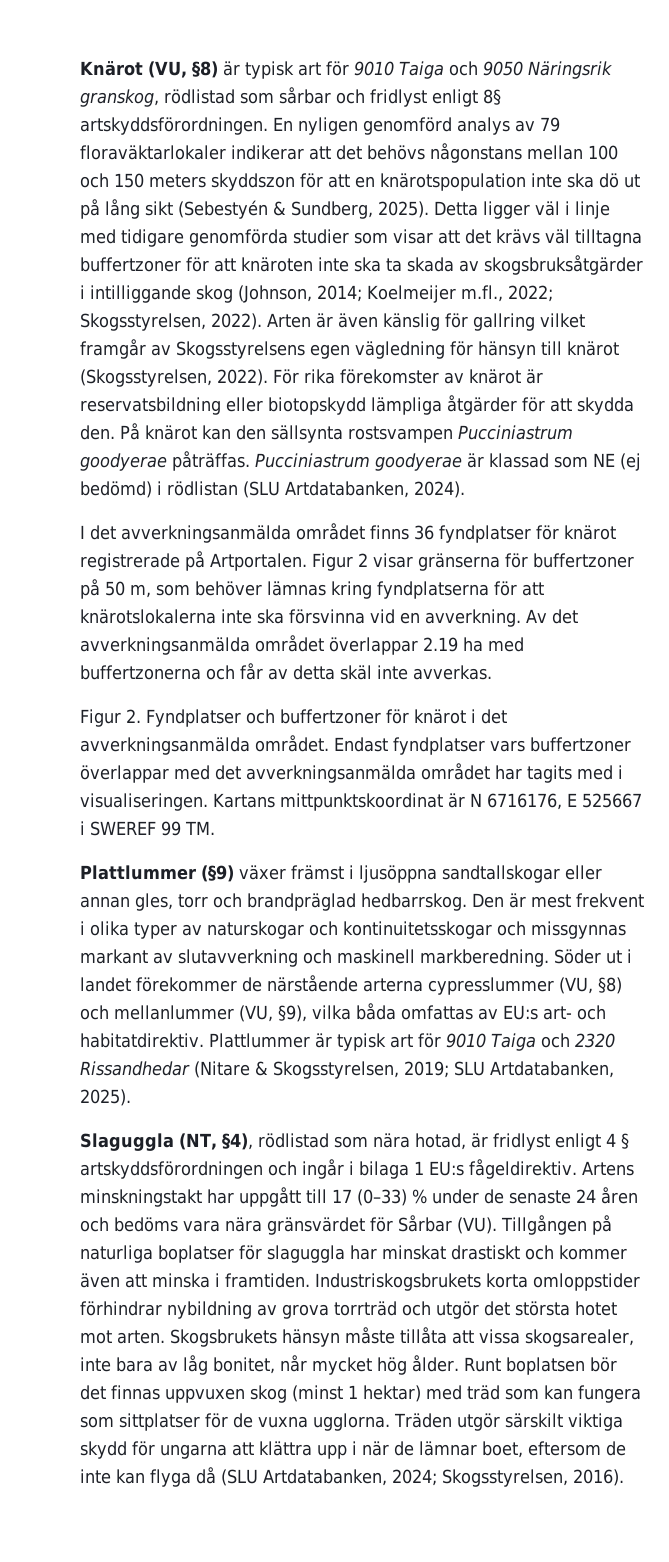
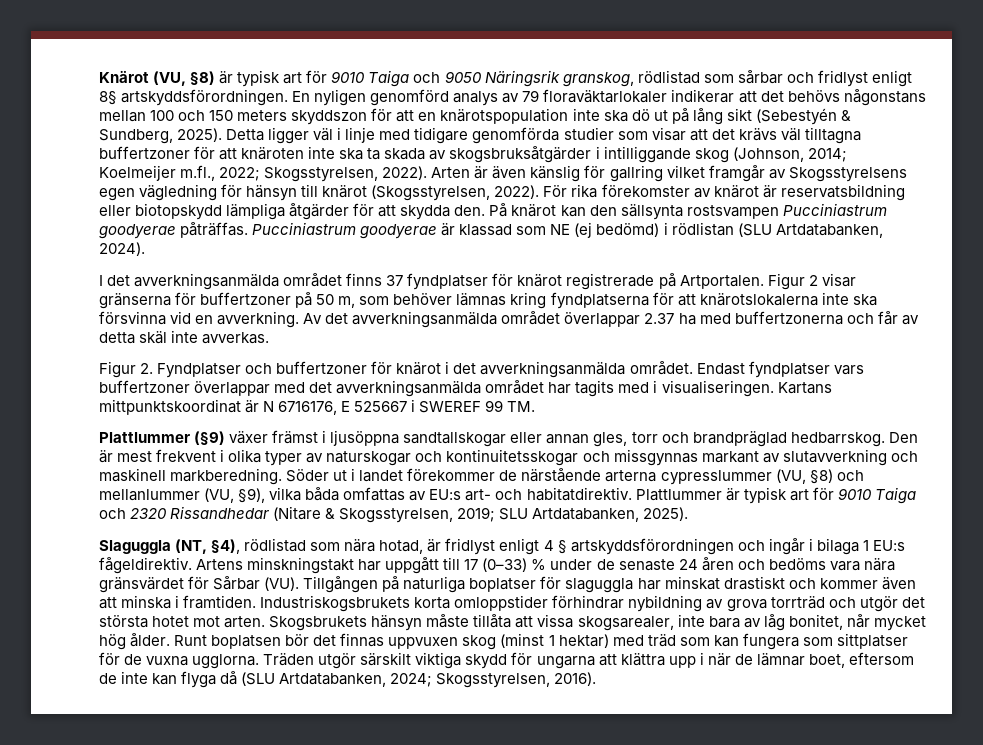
- I det avverkningsanmälda området finns 36 fyndplatser för knärot registrerade på Artportalen.
+ I det avverkningsanmälda området finns 37 fyndplatser för knärot registrerade på Artportalen.
- Av det avverkningsanmälda området överlappar 2.19 ha med buffertzonerna och får av detta skäl inte avverkas.
+ Av det avverkningsanmälda området överlappar 2.37 ha med buffertzonerna och får av detta skäl inte avverkas.

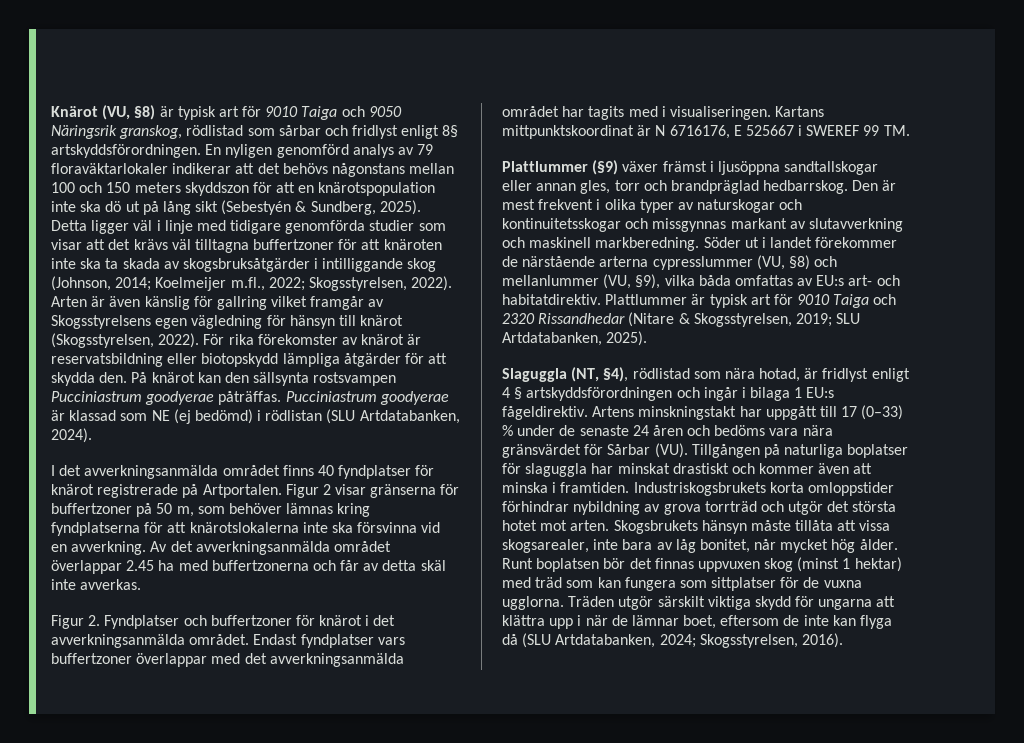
- I det avverkningsanmälda området finns 37 fyndplatser för knärot registrerade på Artportalen.
+ I det avverkningsanmälda området finns 40 fyndplatser för knärot registrerade på Artportalen.
- Av det avverkningsanmälda området överlappar 2.37 ha med buffertzonerna och får av detta skäl inte avverkas.
+ Av det avverkningsanmälda området överlappar 2.45 ha med buffertzonerna och får av detta skäl inte avverkas.

